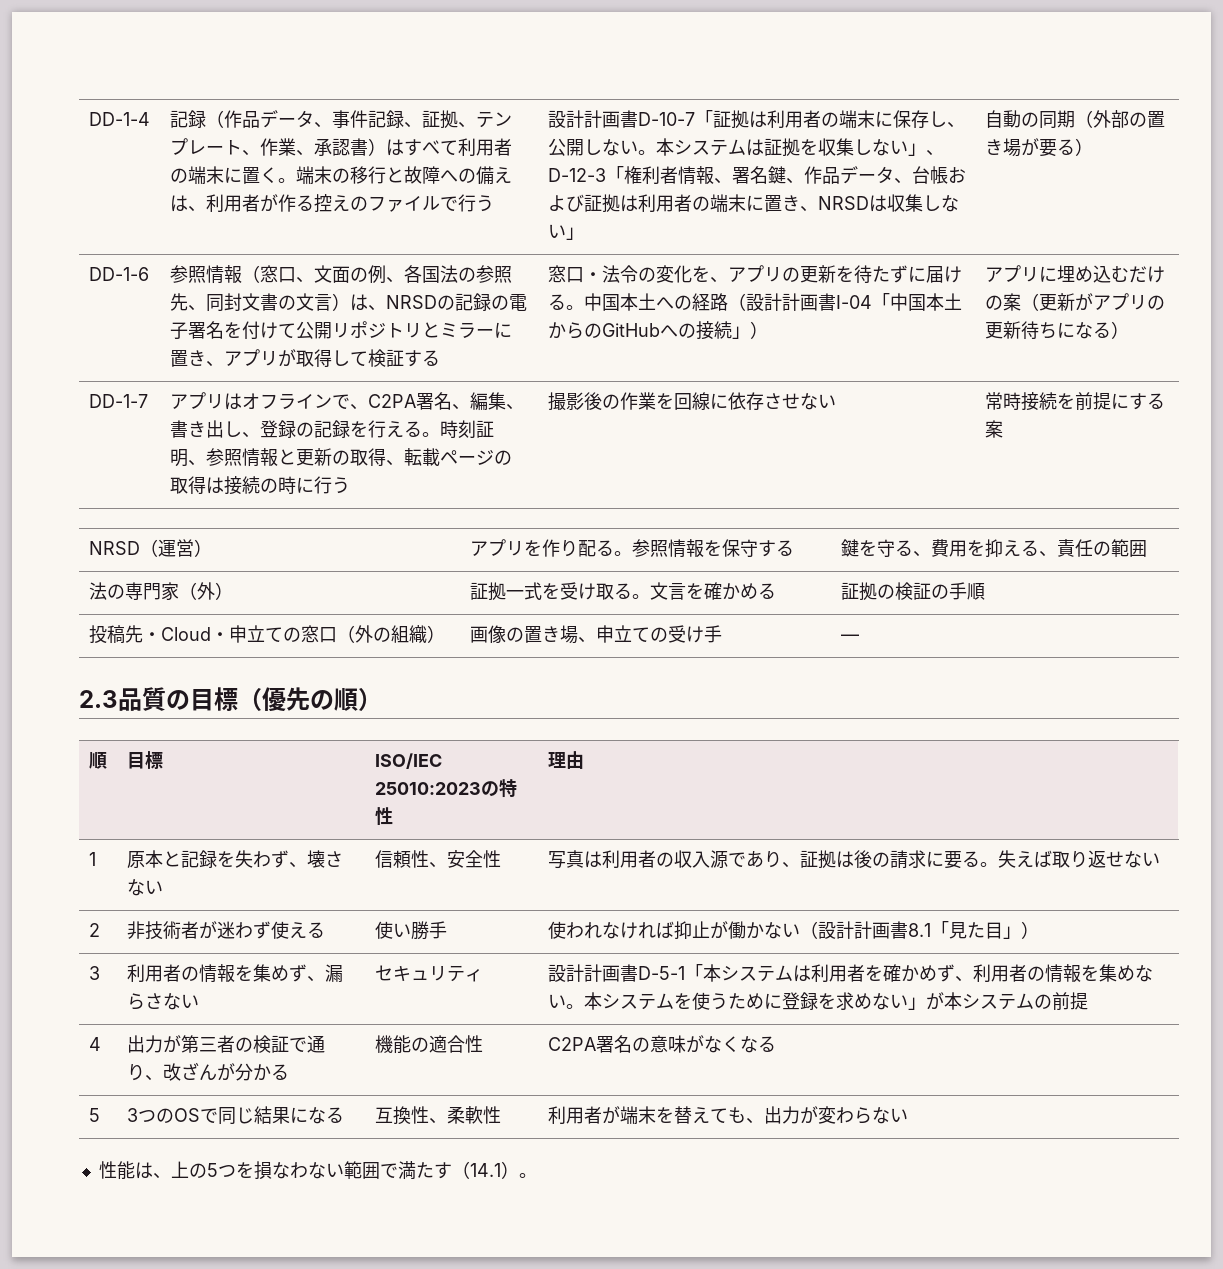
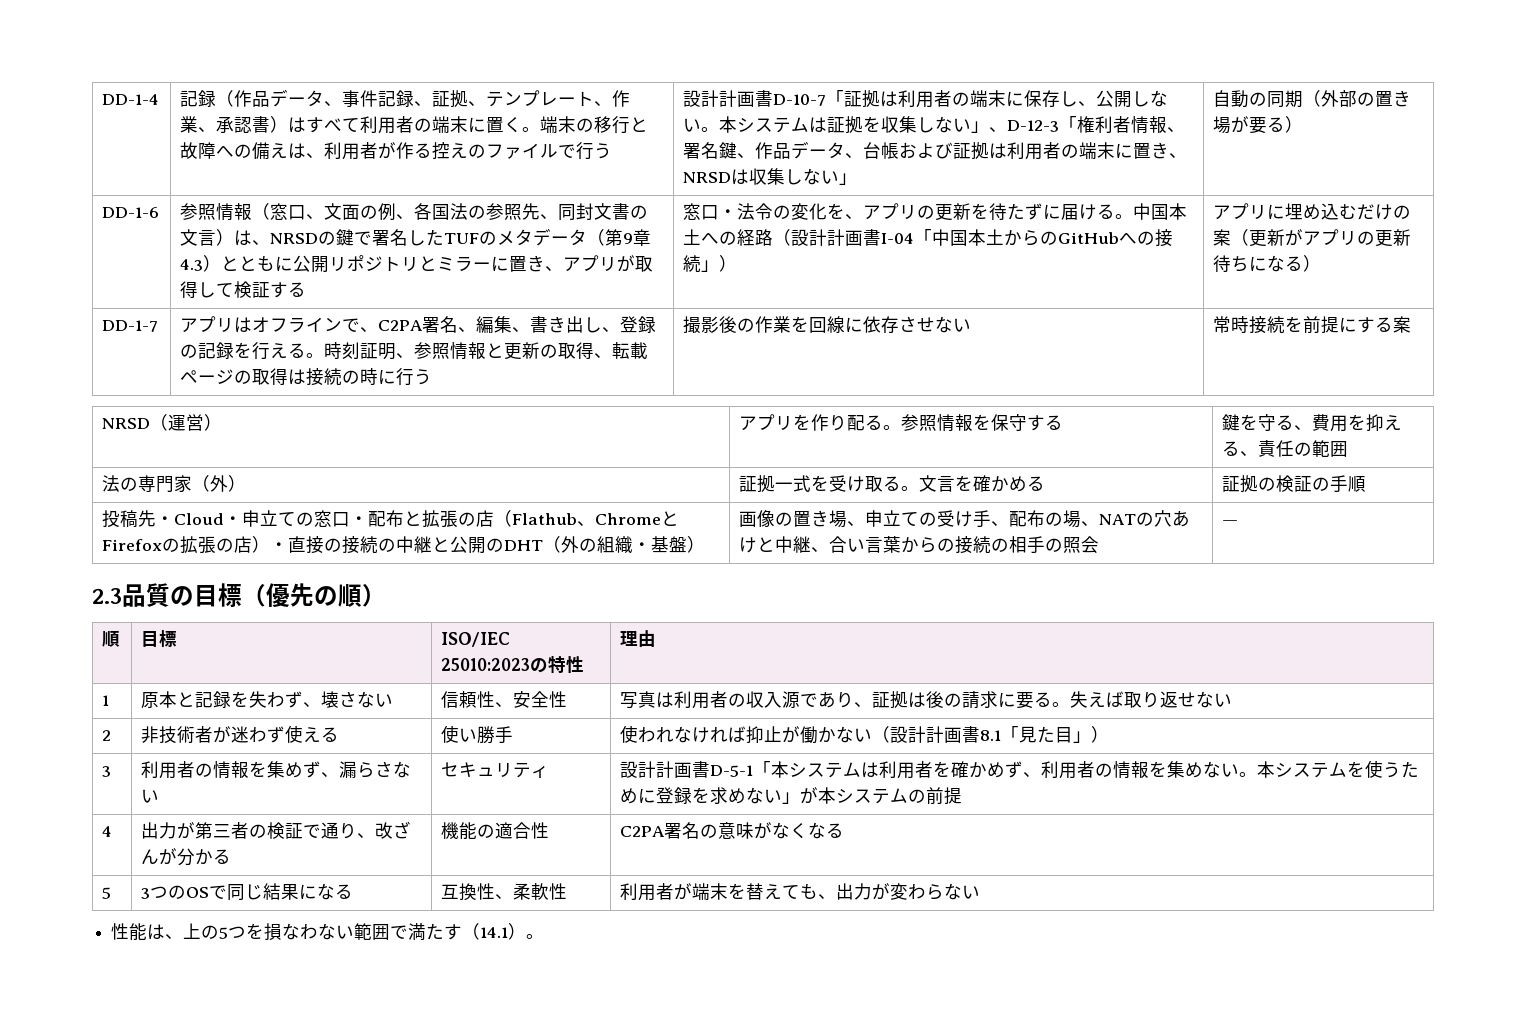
- 参照情報（窓口、文面の例、各国法の参照先、同封文書の文言）は、NRSDの記録の電子署名を付けて公開リポジトリとミラーに置き、アプリが取得して検証する
+ 参照情報（窓口、文面の例、各国法の参照先、同封文書の文言）は、NRSDの鍵で署名したTUFのメタデータ（第9章4.3）とともに公開リポジトリとミラーに置き、アプリが取得して検証する
- 投稿先・Cloud・申立ての窓口（外の組織）
+ 投稿先・Cloud・申立ての窓口・配布と拡張の店（Flathub、ChromeとFirefoxの拡張の店）・直接の接続の中継と公開のDHT（外の組織・基盤）
- 画像の置き場、申立ての受け手
+ 画像の置き場、申立ての受け手、配布の場、NATの穴あけと中継、合い言葉からの接続の相手の照会

